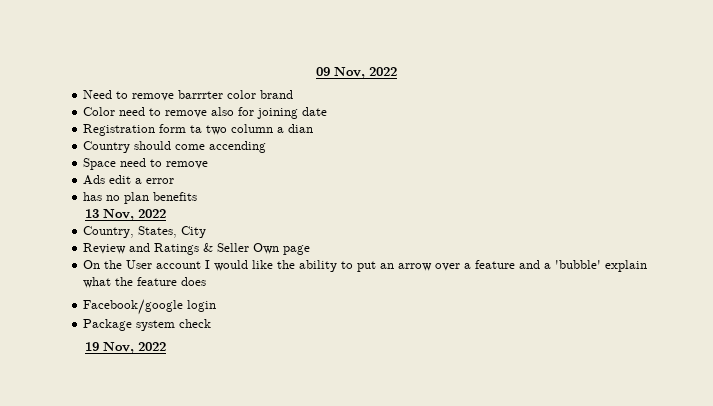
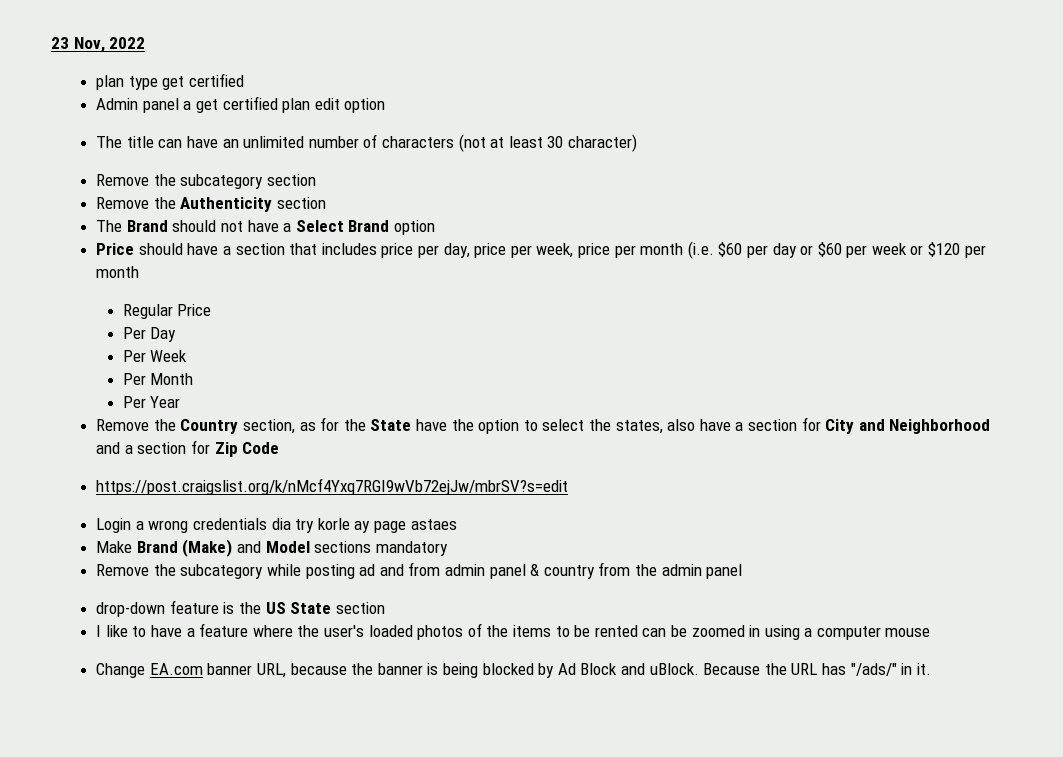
- 09 Nov, 2022
- Need to remove barrrter color brand
- Color need to remove also for joining date
- Registration form ta two column a dian
- Country should come accending
- Space need to remove
- Ads edit a error
- has no plan benefits
- 13 Nov, 2022
- Country, States, City
- Review and Ratings & Seller Own page
- On the User account I would like the ability to put an arrow over a feature and a 'bubble' explain what the feature does
- Facebook/google login
- Package system check
- 19 Nov, 2022
+ 23 Nov, 2022
+ plan type get certified
+ Admin panel a get certified plan edit option
+ The title can have an unlimited number of characters (not at least 30 character)
+ Remove the subcategory section
+ Remove the Authenticity section
+ The Brand should not have a Select Brand option
+ Price should have a section that includes price per day, price per week, price per month (i.e. $60 per day or $60 per week or $120 per month
+ Regular Price
+ Per Day
+ Per Week
+ Per Month
+ Per Year
+ Remove the Country section, as for the State have the option to select the states, also have a section for City and Neighborhood and a section for Zip Code
+ https://post.craigslist.org/k/nMcf4Yxq7RGI9wVb72ejJw/mbrSV?s=edit
+ Login a wrong credentials dia try korle ay page astaes
+ Make Brand (Make) and Model sections mandatory
+ Remove the subcategory while posting ad and from admin panel & country from the admin panel
+ drop-down feature is the US State section
+ I like to have a feature where the user's loaded photos of the items to be rented can be zoomed in using a computer mouse
+ Change EA.com banner URL, because the banner is being blocked by Ad Block and uBlock. Because the URL has "/ads/" in it.

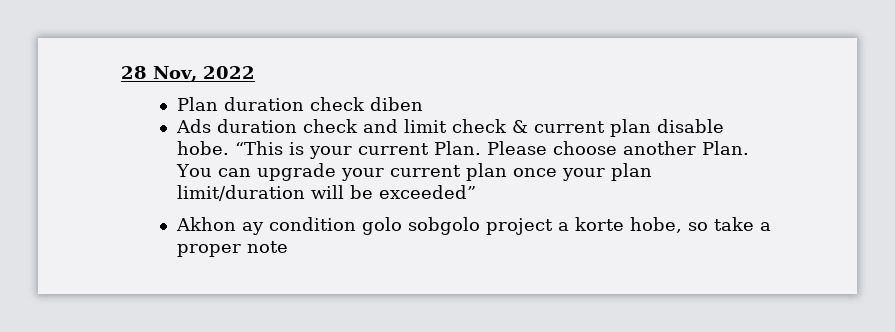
- 23 Nov, 2022
+ 28 Nov, 2022
- plan type get certified
- Admin panel a get certified plan edit option
- The title can have an unlimited number of characters (not at least 30 character)
- Remove the subcategory section
- Remove the Authenticity section
- The Brand should not have a Select Brand option
- Price should have a section that includes price per day, price per week, price per month (i.e. $60 per day or $60 per week or $120 per month
- Regular Price
- Per Day
- Per Week
- Per Month
- Per Year
- Remove the Country section, as for the State have the option to select the states, also have a section for City and Neighborhood and a section for Zip Code
- https://post.craigslist.org/k/nMcf4Yxq7RGI9wVb72ejJw/mbrSV?s=edit
- Login a wrong credentials dia try korle ay page astaes
- Make Brand (Make) and Model sections mandatory
- Remove the subcategory while posting ad and from admin panel & country from the admin panel
- drop-down feature is the US State section
- I like to have a feature where the user's loaded photos of the items to be rented can be zoomed in using a computer mouse
- Change EA.com banner URL, because the banner is being blocked by Ad Block and uBlock. Because the URL has "/ads/" in it.
+ Plan duration check diben
+ Ads duration check and limit check & current plan disable hobe. “This is your current Plan. Please choose another Plan. You can upgrade your current plan once your plan limit/duration will be exceeded”
+ Akhon ay condition golo sobgolo project a korte hobe, so take a proper note

